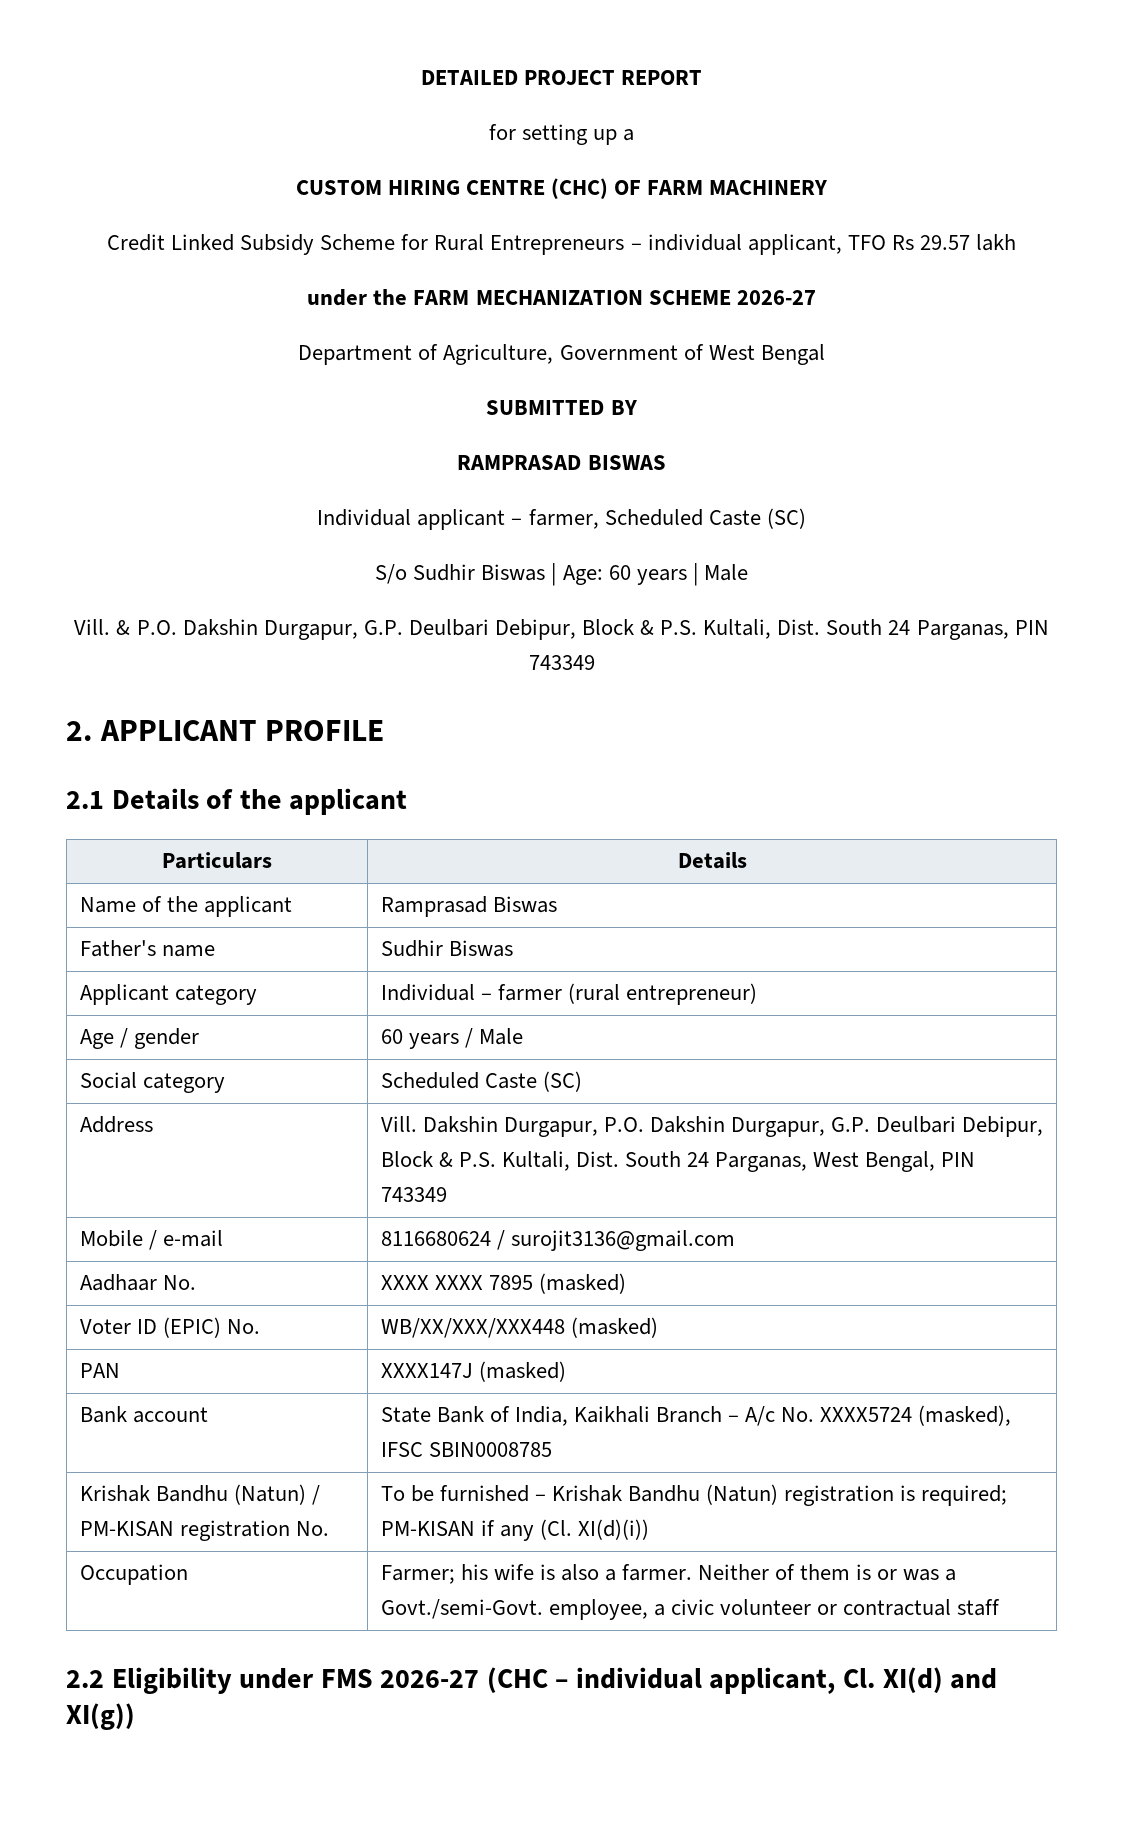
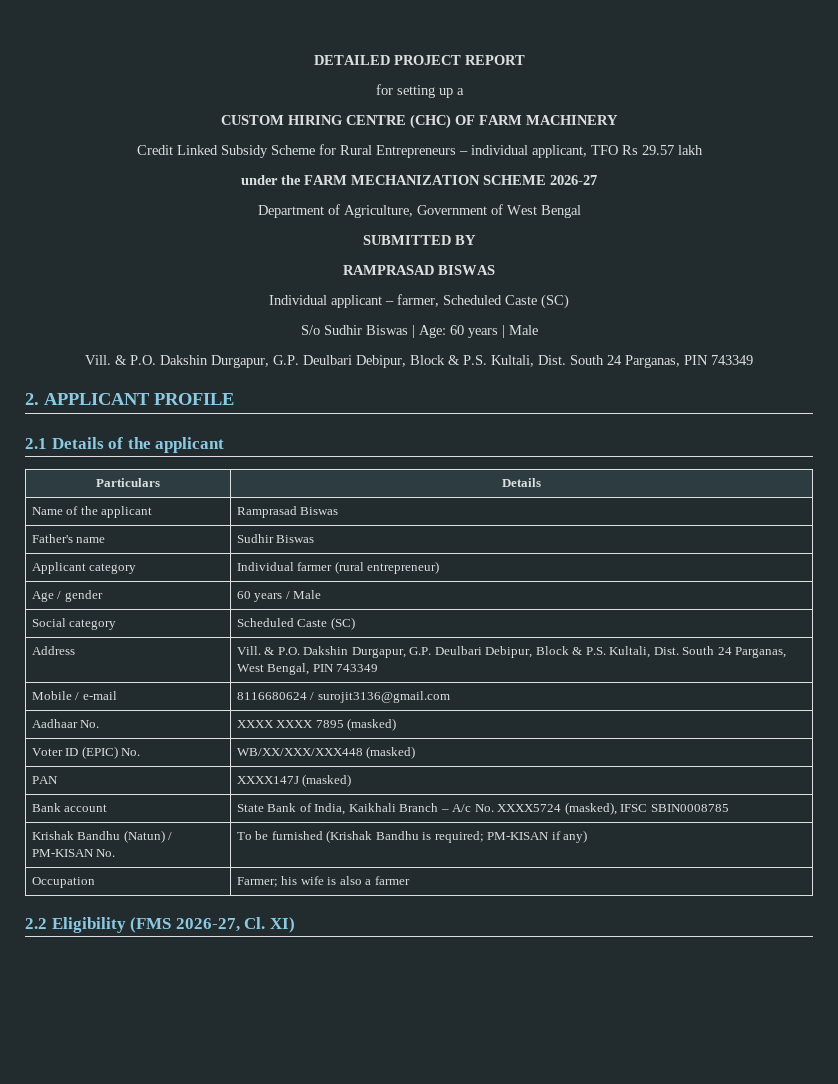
- Applicant category | Individual – farmer (rural entrepreneur)
+ Applicant category | Individual farmer (rural entrepreneur)
- Address | Vill. Dakshin Durgapur, P.O. Dakshin Durgapur, G.P. Deulbari Debipur, Block & P.S. Kultali, Dist. South 24 Parganas, West Bengal, PIN 743349
+ Address | Vill. & P.O. Dakshin Durgapur, G.P. Deulbari Debipur, Block & P.S. Kultali, Dist. South 24 Parganas, West Bengal, PIN 743349
- Krishak Bandhu (Natun) / PM-KISAN registration No. | To be furnished – Krishak Bandhu (Natun) registration is required; PM-KISAN if any (Cl. XI(d)(i))
+ Krishak Bandhu (Natun) / PM-KISAN No. | To be furnished (Krishak Bandhu is required; PM-KISAN if any)
- Occupation | Farmer; his wife is also a farmer. Neither of them is or was a Govt./semi-Govt. employee, a civic volunteer or contractual staff
- 2.2 Eligibility under FMS 2026-27 (CHC – individual applicant, Cl. XI(d) and XI(g))
+ Occupation | Farmer; his wife is also a farmer
+ 2.2 Eligibility (FMS 2026-27, Cl. XI)

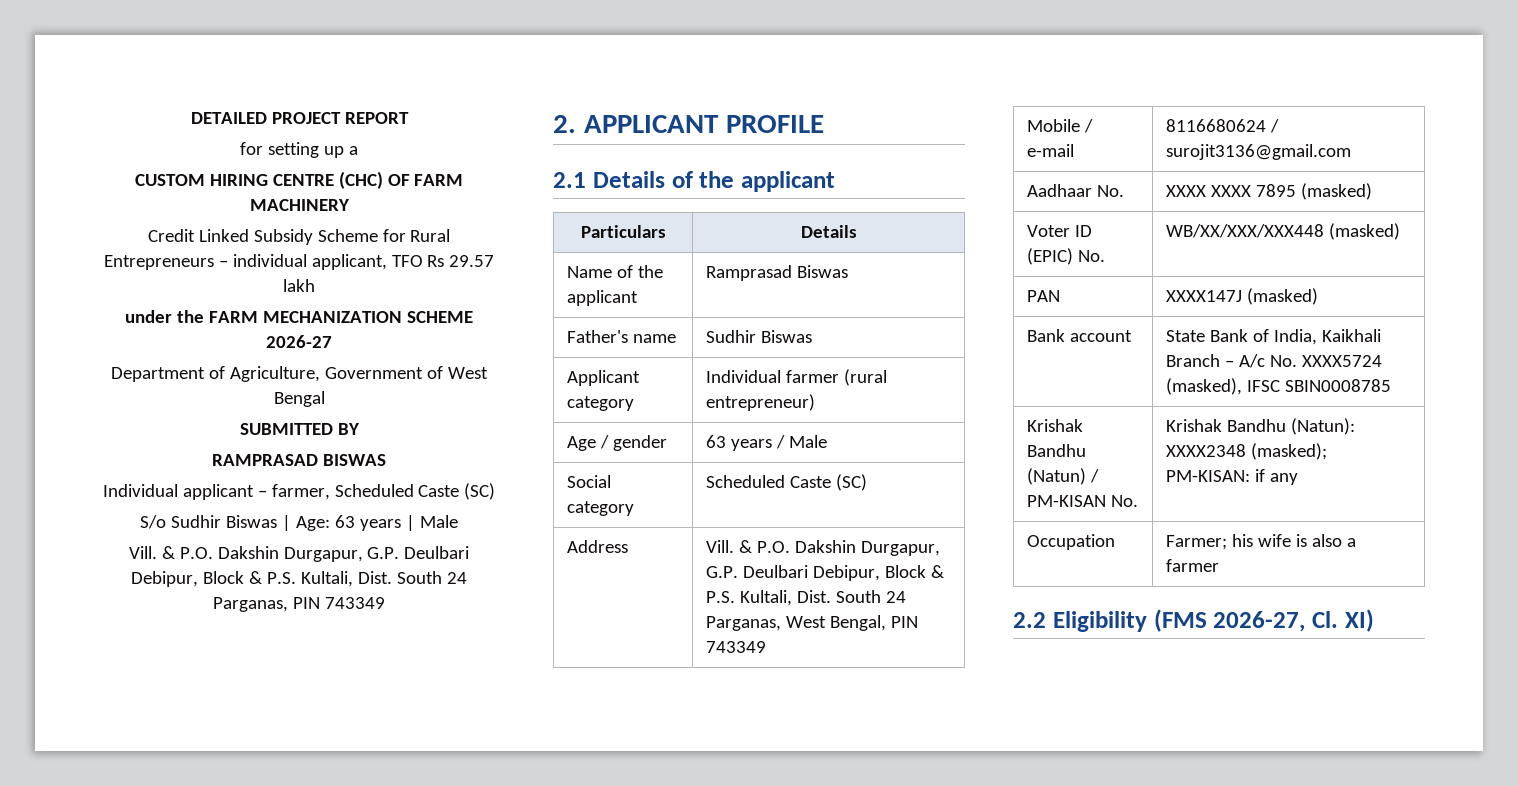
- S/o Sudhir Biswas | Age: 60 years | Male
+ S/o Sudhir Biswas | Age: 63 years | Male
- Age / gender | 60 years / Male
+ Age / gender | 63 years / Male
- Krishak Bandhu (Natun) / PM-KISAN No. | To be furnished (Krishak Bandhu is required; PM-KISAN if any)
+ Krishak Bandhu (Natun) / PM-KISAN No. | Krishak Bandhu (Natun): XXXX2348 (masked); PM-KISAN: if any

